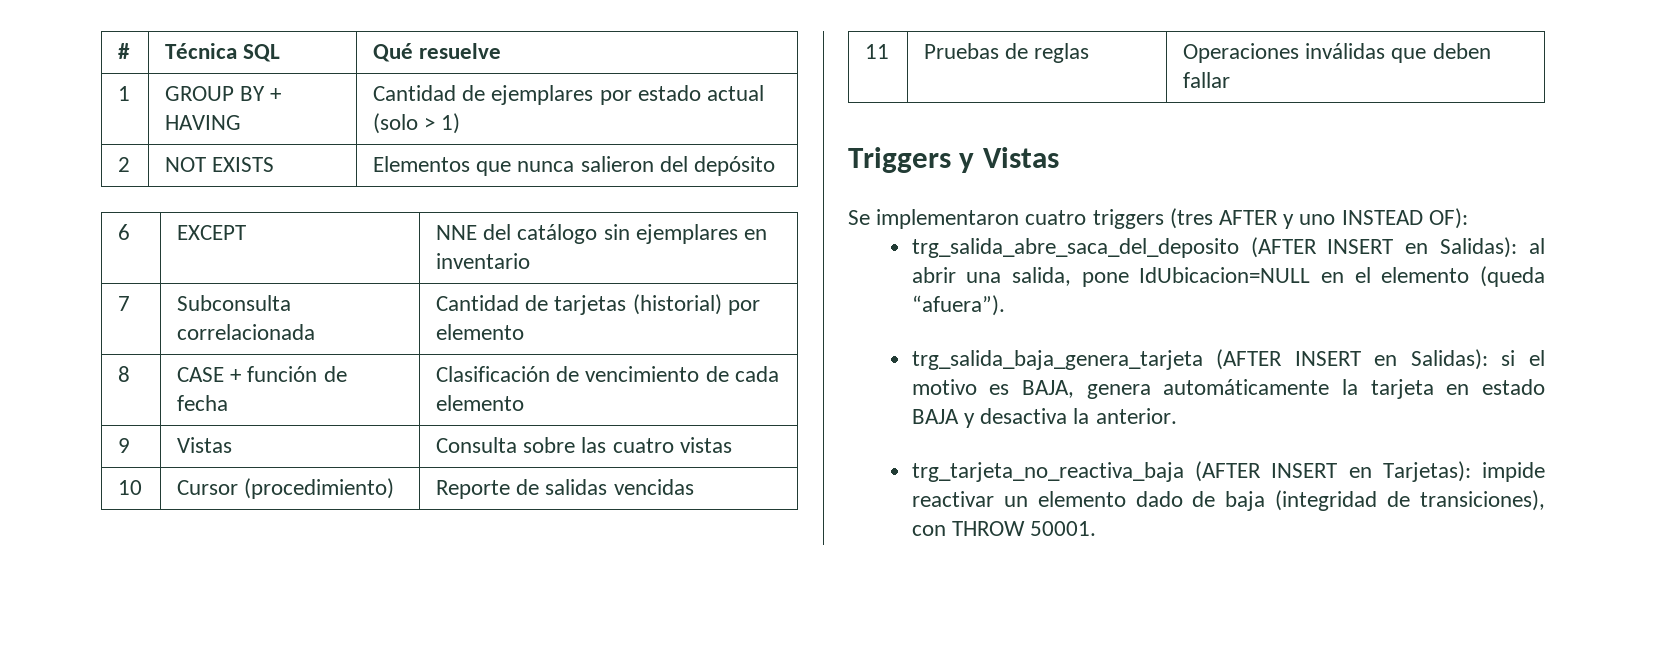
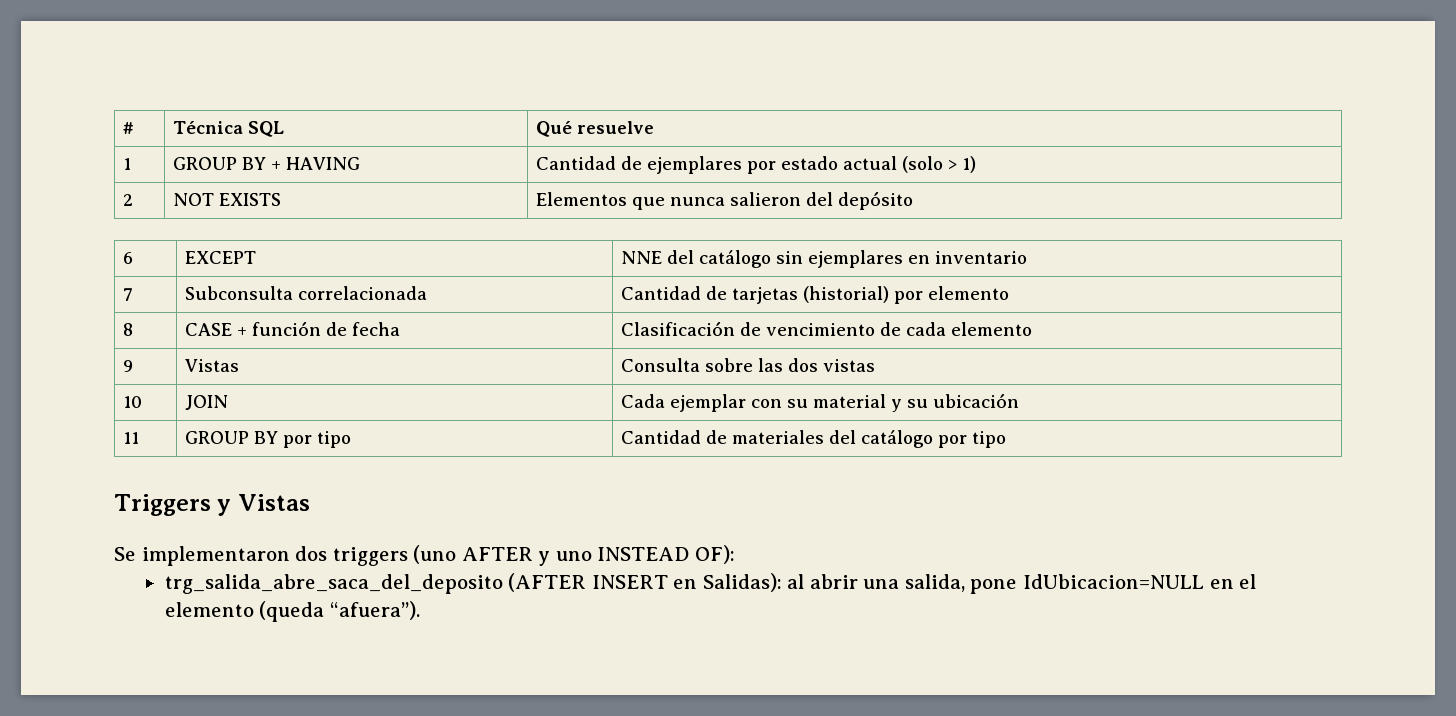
- 9 | Vistas | Consulta sobre las cuatro vistas
+ 9 | Vistas | Consulta sobre las dos vistas
- 10 | Cursor (procedimiento) | Reporte de salidas vencidas
- 11 | Pruebas de reglas | Operaciones inválidas que deben fallar
+ 10 | JOIN | Cada ejemplar con su material y su ubicación
+ 11 | GROUP BY por tipo | Cantidad de materiales del catálogo por tipo
- Se implementaron cuatro triggers (tres AFTER y uno INSTEAD OF):
+ Se implementaron dos triggers (uno AFTER y uno INSTEAD OF):
- trg_salida_baja_genera_tarjeta (AFTER INSERT en Salidas): si el motivo es BAJA, genera automáticamente la tarjeta en estado BAJA y desactiva la anterior.
- trg_tarjeta_no_reactiva_baja (AFTER INSERT en Tarjetas): impide reactivar un elemento dado de baja (integridad de transiciones), con THROW 50001.

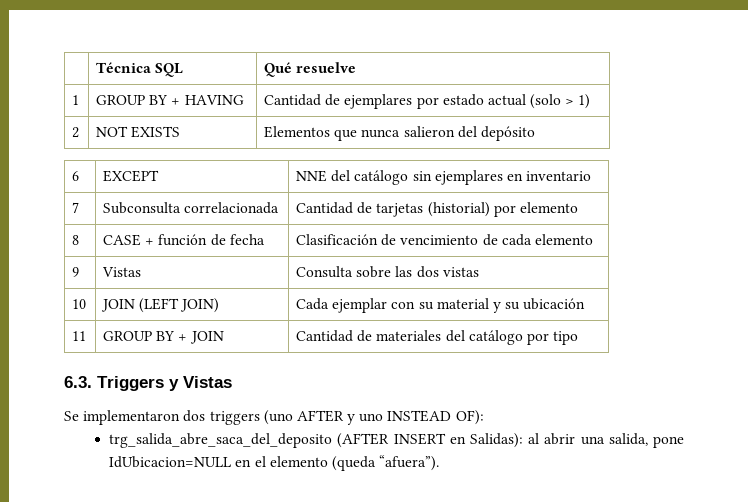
- # | Técnica SQL | Qué resuelve
+ | Técnica SQL | Qué resuelve
- 10 | JOIN | Cada ejemplar con su material y su ubicación
+ 10 | JOIN (LEFT JOIN) | Cada ejemplar con su material y su ubicación
- 11 | GROUP BY por tipo | Cantidad de materiales del catálogo por tipo
+ 11 | GROUP BY + JOIN | Cantidad de materiales del catálogo por tipo
- Triggers y Vistas
+ 6.3. Triggers y Vistas

